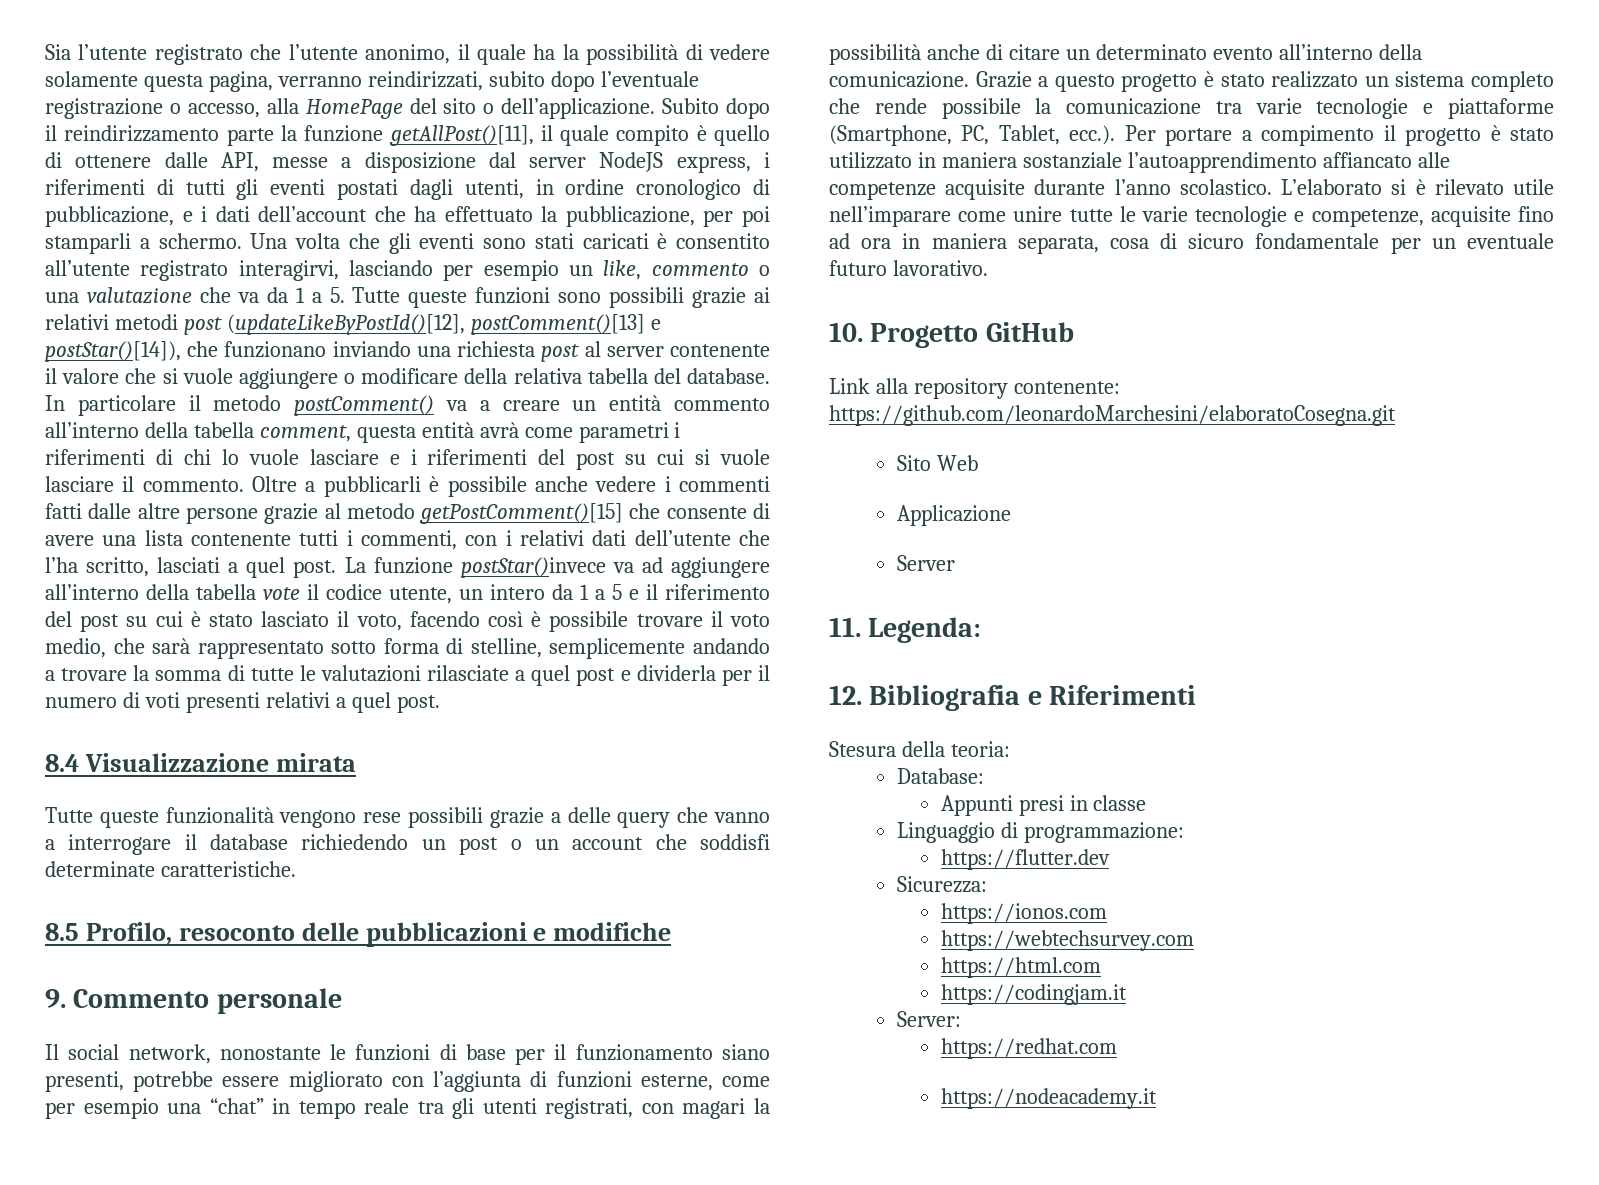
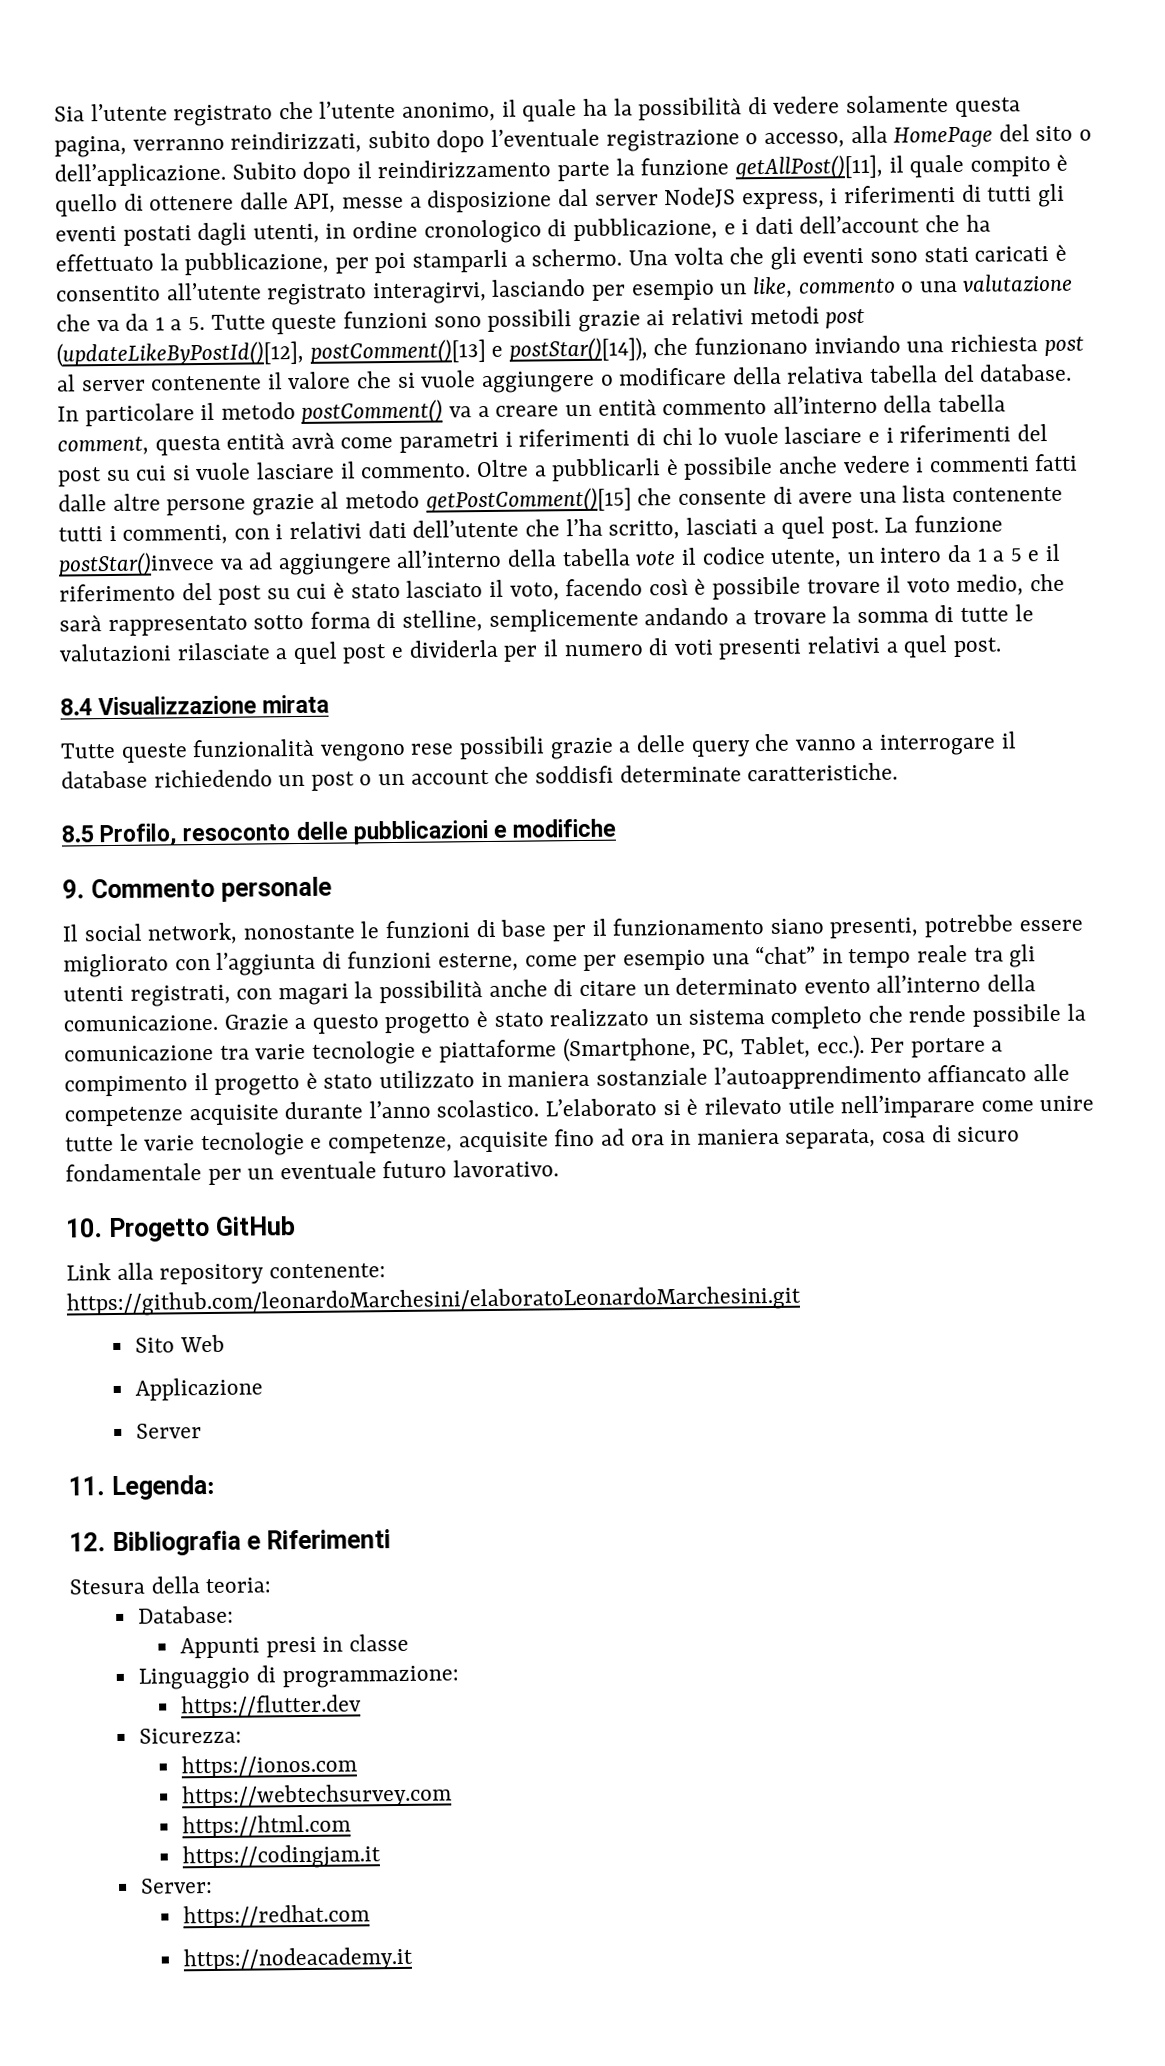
- Link alla repository contenente: https://github.com/leonardoMarchesini/elaboratoCosegna.git
+ Link alla repository contenente: https://github.com/leonardoMarchesini/elaboratoLeonardoMarchesini.git

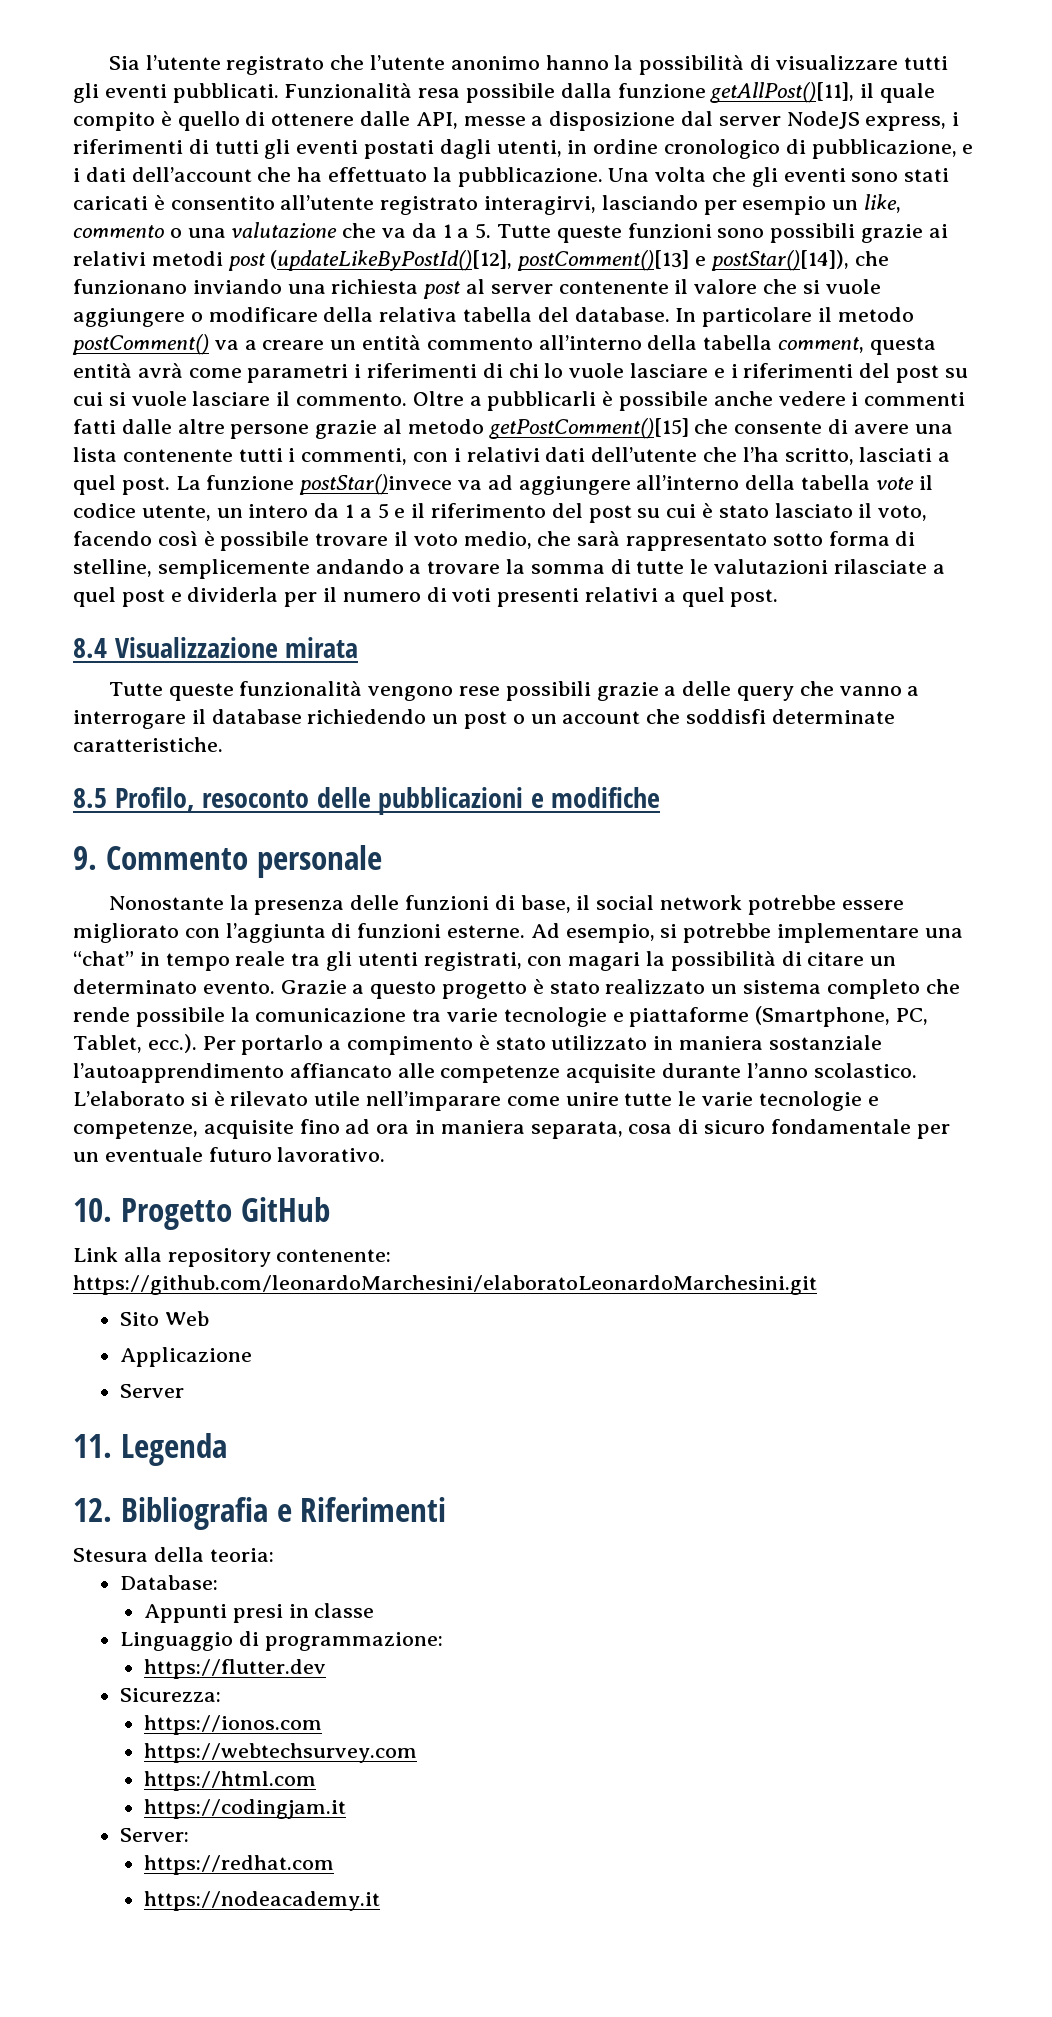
- Sia l’utente registrato che l’utente anonimo, il quale ha la possibilità di vedere solamente questa pagina, verranno reindirizzati, subito dopo l’eventuale registrazione o accesso, alla HomePage del sito o dell’applicazione. Subito dopo il reindirizzamento parte la funzione getAllPost()[11], il quale compito è quello di ottenere dalle API, messe a disposizione dal server NodeJS express, i riferimenti di tutti gli eventi postati dagli utenti, in ordine cronologico di pubblicazione, e i dati dell’account che ha effettuato la pubblicazione, per poi stamparli a schermo.
+ Sia l’utente registrato che l’utente anonimo hanno la possibilità di visualizzare tutti gli eventi pubblicati. Funzionalità resa possibile dalla funzione getAllPost()[11], il quale compito è quello di ottenere dalle API, messe a disposizione dal server NodeJS express, i riferimenti di tutti gli eventi postati dagli utenti, in ordine cronologico di pubblicazione, e i dati dell’account che ha effettuato la pubblicazione.
- Il social network, nonostante le funzioni di base per il funzionamento siano presenti, potrebbe essere migliorato con l’aggiunta di funzioni esterne, come per esempio una “chat” in tempo reale tra gli utenti registrati, con magari la possibilità anche di citare un determinato evento all’interno della comunicazione.
+ Nonostante la presenza delle funzioni di base, il social network potrebbe essere migliorato con l’aggiunta di funzioni esterne. Ad esempio, si potrebbe implementare una “chat” in tempo reale tra gli utenti registrati, con magari la possibilità di citare un determinato evento.
- Grazie a questo progetto è stato realizzato un sistema completo che rende possibile la comunicazione tra varie tecnologie e piattaforme (Smartphone, PC, Tablet, ecc.). Per portare a compimento il progetto è stato utilizzato in maniera sostanziale l’autoapprendimento affiancato alle competenze acquisite durante l’anno scolastico.
+ Grazie a questo progetto è stato realizzato un sistema completo che rende possibile la comunicazione tra varie tecnologie e piattaforme (Smartphone, PC, Tablet, ecc.). Per portarlo a compimento è stato utilizzato in maniera sostanziale l’autoapprendimento affiancato alle competenze acquisite durante l’anno scolastico.
- 11. Legenda:
+ 11. Legenda

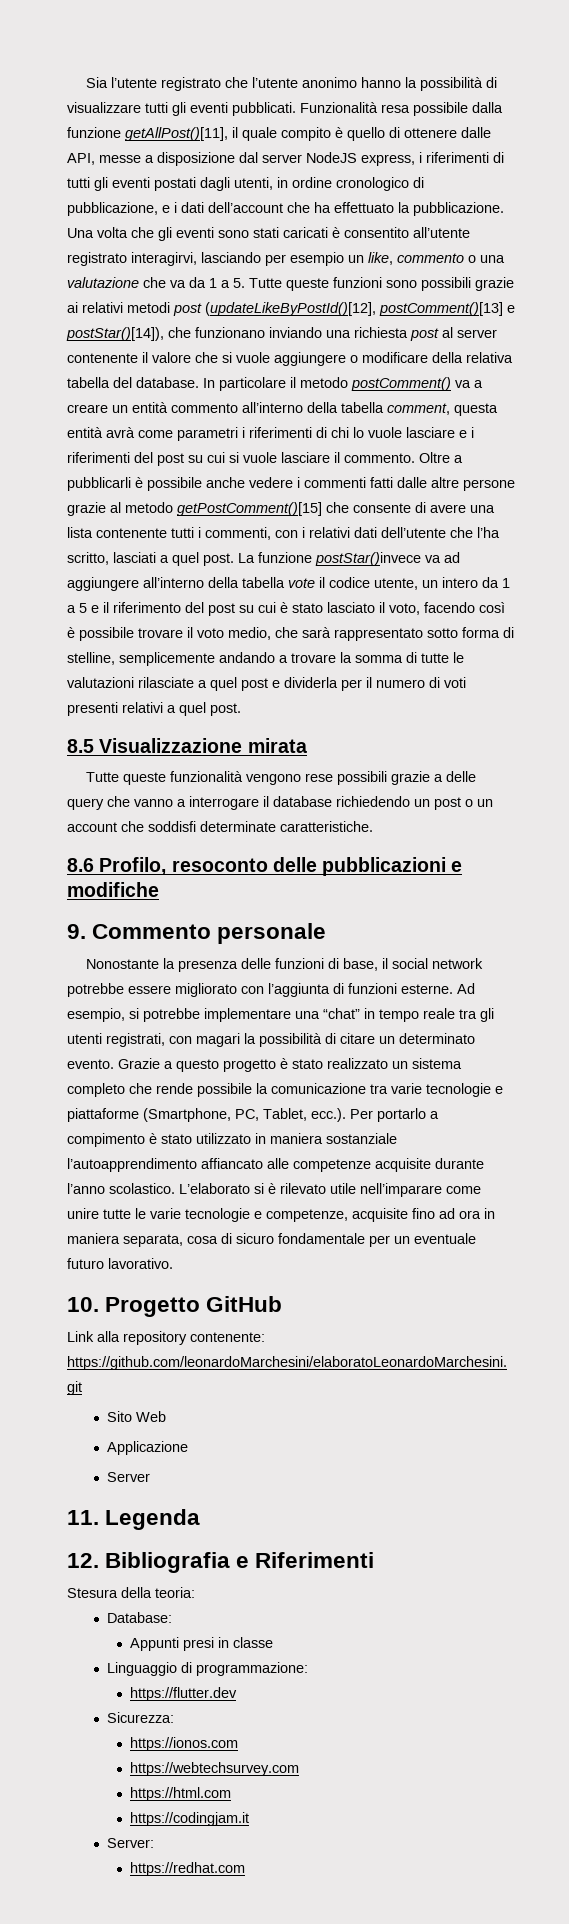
- 8.4 Visualizzazione mirata
+ 8.5 Visualizzazione mirata
- 8.5 Profilo, resoconto delle pubblicazioni e modifiche
+ 8.6 Profilo, resoconto delle pubblicazioni e modifiche
- https://nodeacademy.it

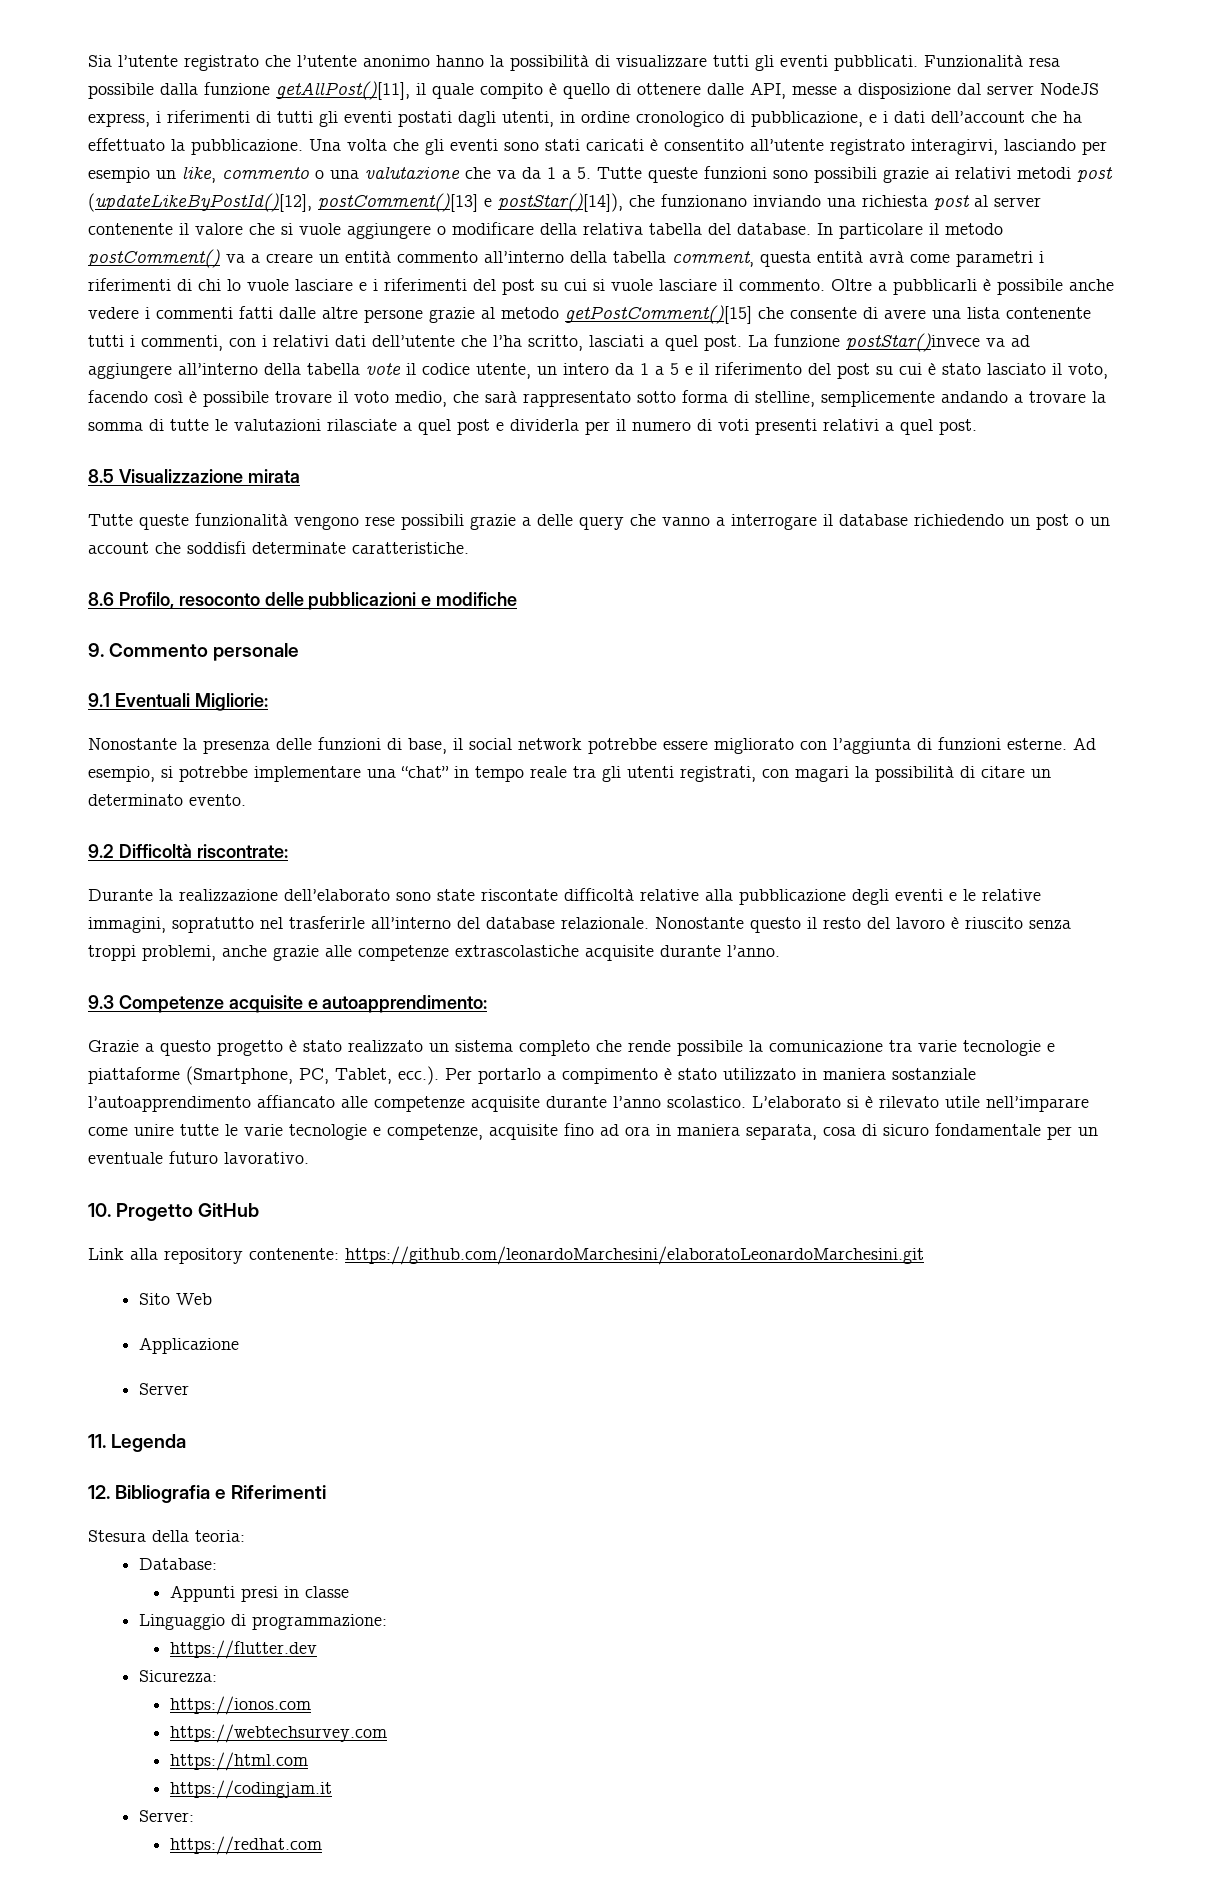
+ 9.1 Eventuali Migliorie:
- Ad esempio, si potrebbe implementare una “chat” in tempo reale tra gli utenti registrati, con magari la possibilità di citare un determinato evento. Grazie a questo progetto è stato realizzato un sistema completo che rende possibile la comunicazione tra varie tecnologie e piattaforme (Smartphone, PC, Tablet, ecc.). Per portarlo a compimento è stato utilizzato in maniera sostanziale l’autoapprendimento affiancato alle competenze acquisite durante l’anno scolastico.
+ Ad esempio, si potrebbe implementare una “chat” in tempo reale tra gli utenti registrati, con magari la possibilità di citare un determinato evento.
+ 9.2 Difficoltà riscontrate:
+ Durante la realizzazione dell’elaborato sono state riscontate difficoltà relative alla pubblicazione degli eventi e le relative immagini, sopratutto nel trasferirle all’interno del database relazionale. Nonostante questo il resto del lavoro è riuscito senza troppi problemi, anche grazie alle competenze extrascolastiche acquisite durante l’anno.
+ 9.3 Competenze acquisite e autoapprendimento:
+ Grazie a questo progetto è stato realizzato un sistema completo che rende possibile la comunicazione tra varie tecnologie e piattaforme (Smartphone, PC, Tablet, ecc.). Per portarlo a compimento è stato utilizzato in maniera sostanziale l’autoapprendimento affiancato alle competenze acquisite durante l’anno scolastico.

